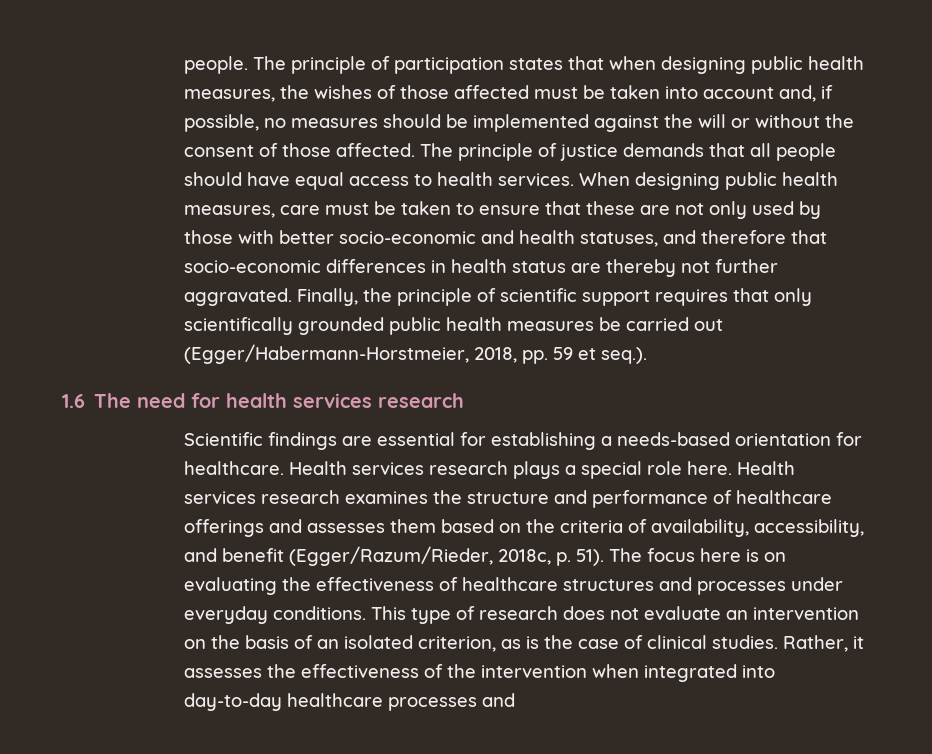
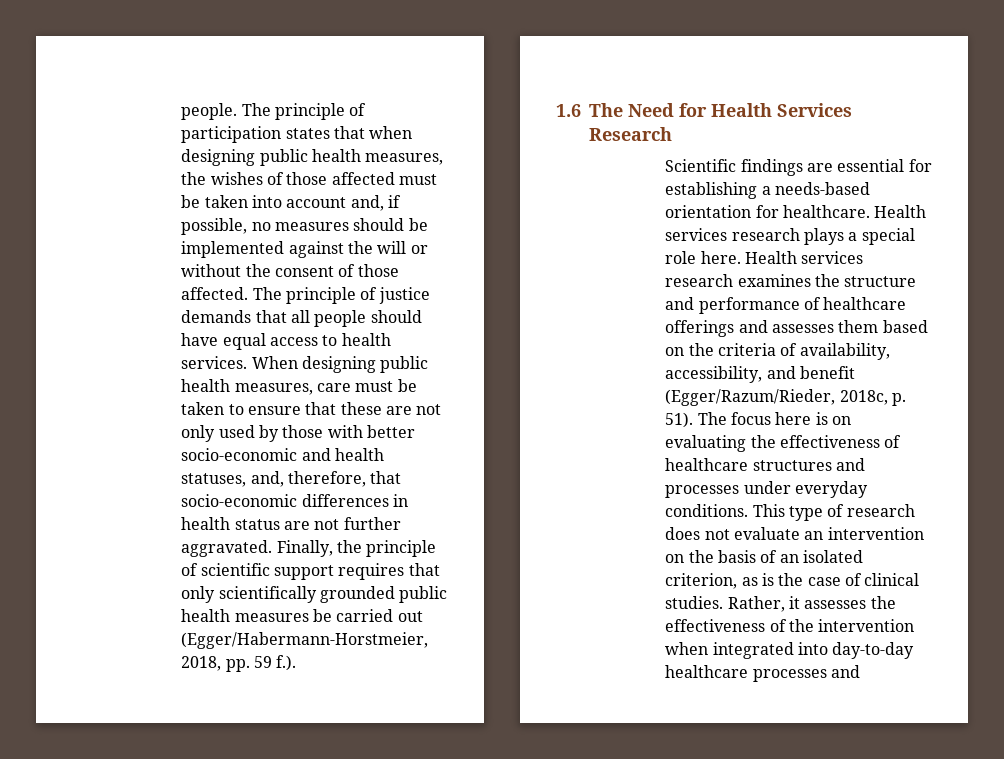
- When designing public health measures, care must be taken to ensure that these are not only used by those with better socio-economic and health statuses, and therefore that socio-economic differences in health status are thereby not further aggravated.
+ When designing public health measures, care must be taken to ensure that these are not only used by those with better socio-economic and health statuses, and, therefore, that socio-economic differences in health status are not further aggravated.
- Finally, the principle of scientific support requires that only scientifically grounded public health measures be carried out (Egger/Habermann-Horstmeier, 2018, pp. 59 et seq.).
+ Finally, the principle of scientific support requires that only scientifically grounded public health measures be carried out (Egger/Habermann-Horstmeier, 2018, pp. 59 f.).
- 1.6 The need for health services research
+ 1.6 The Need for Health Services Research

